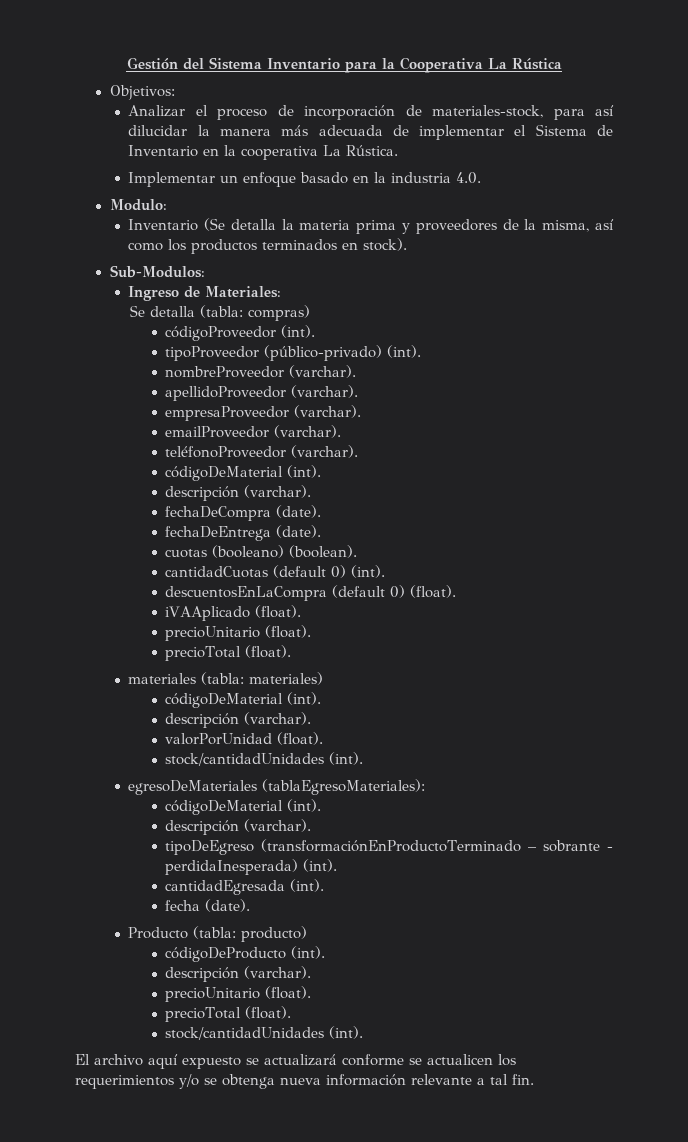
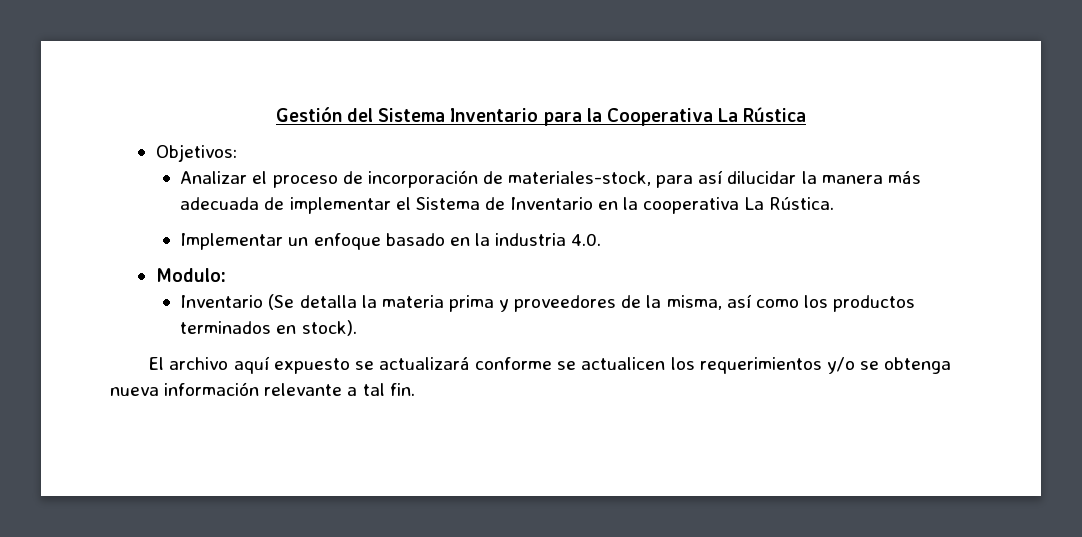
- Sub-Modulos:
- Ingreso de Materiales:
- Se detalla (tabla: compras)
- códigoProveedor (int).
- tipoProveedor (público-privado) (int).
- nombreProveedor (varchar).
- apellidoProveedor (varchar).
- empresaProveedor (varchar).
- emailProveedor (varchar).
- teléfonoProveedor (varchar).
- códigoDeMaterial (int).
- descripción (varchar).
- fechaDeCompra (date).
- fechaDeEntrega (date).
- cuotas (booleano) (boolean).
- cantidadCuotas (default 0) (int).
- descuentosEnLaCompra (default 0) (float).
- iVAAplicado (float).
- precioUnitario (float).
- precioTotal (float).
- materiales (tabla: materiales)
- códigoDeMaterial (int).
- descripción (varchar).
- valorPorUnidad (float).
- stock/cantidadUnidades (int).
- egresoDeMateriales (tablaEgresoMateriales):
- códigoDeMaterial (int).
- descripción (varchar).
- tipoDeEgreso (transformaciónEnProductoTerminado – sobrante - perdidaInesperada) (int).
- cantidadEgresada (int).
- fecha (date).
- Producto (tabla: producto)
- códigoDeProducto (int).
- descripción (varchar).
- precioUnitario (float).
- precioTotal (float).
- stock/cantidadUnidades (int).

